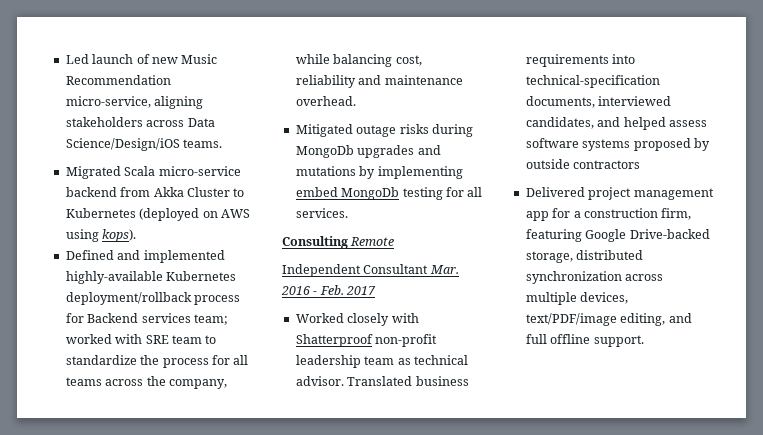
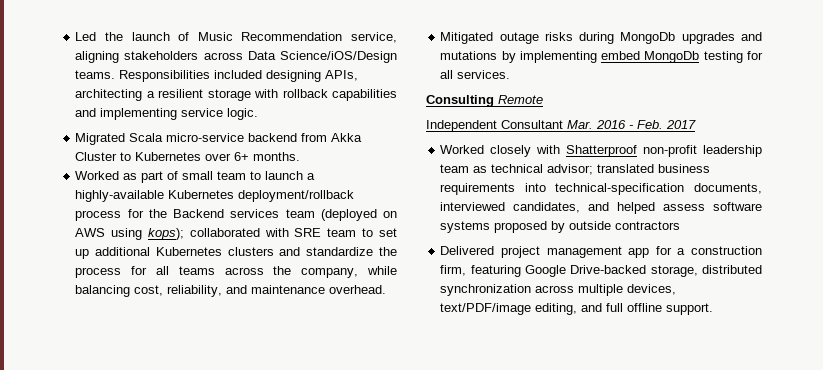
- Led launch of new Music Recommendation micro-service, aligning stakeholders across Data Science/Design/iOS teams.
+ Led the launch of Music Recommendation service, aligning stakeholders across Data Science/iOS/Design teams. Responsibilities included designing APIs, architecting a resilient storage with rollback capabilities and implementing service logic.
- Migrated Scala micro-service backend from Akka Cluster to Kubernetes (deployed on AWS using kops).
- Defined and implemented highly-available Kubernetes deployment/rollback process for Backend services team; worked with SRE team to standardize the process for all teams across the company, while balancing cost, reliability and maintenance overhead.
+ Migrated Scala micro-service backend from Akka Cluster to Kubernetes over 6+ months.
+ Worked as part of small team to launch a highly-available Kubernetes deployment/rollback process for the Backend services team (deployed on AWS using kops); collaborated with SRE team to set up additional Kubernetes clusters and standardize the process for all teams across the company, while balancing cost, reliability, and maintenance overhead.
- Worked closely with Shatterproof non-profit leadership team as technical advisor. Translated business requirements into technical-specification documents, interviewed candidates, and helped assess software systems proposed by outside contractors
+ Worked closely with Shatterproof non-profit leadership team as technical advisor; translated business requirements into technical-specification documents, interviewed candidates, and helped assess software systems proposed by outside contractors

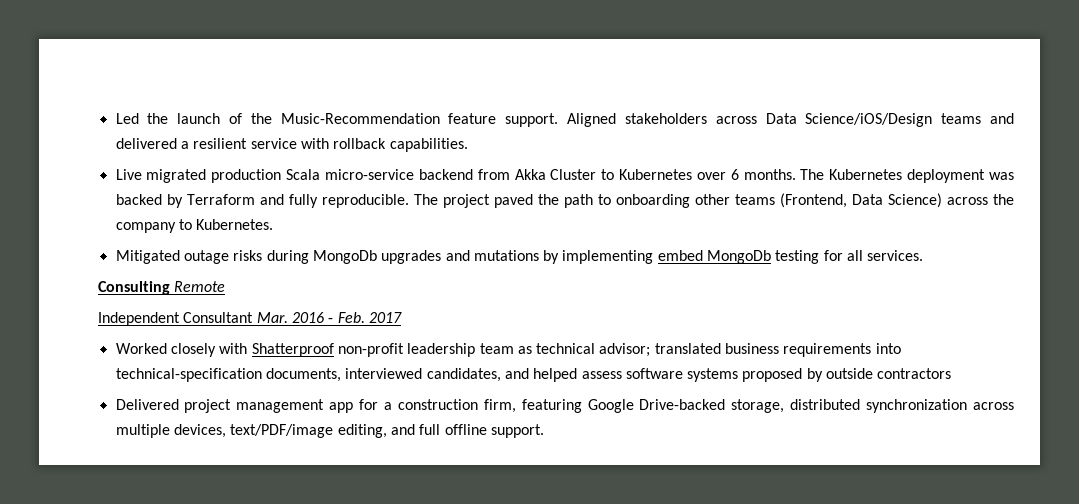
- Led the launch of Music Recommendation service, aligning stakeholders across Data Science/iOS/Design teams. Responsibilities included designing APIs, architecting a resilient storage with rollback capabilities and implementing service logic.
- Migrated Scala micro-service backend from Akka Cluster to Kubernetes over 6+ months.
- Worked as part of small team to launch a highly-available Kubernetes deployment/rollback process for the Backend services team (deployed on AWS using kops); collaborated with SRE team to set up additional Kubernetes clusters and standardize the process for all teams across the company, while balancing cost, reliability, and maintenance overhead.
+ Led the launch of the Music-Recommendation feature support. Aligned stakeholders across Data Science/iOS/Design teams and delivered a resilient service with rollback capabilities.
+ Live migrated production Scala micro-service backend from Akka Cluster to Kubernetes over 6 months. The Kubernetes deployment was backed by Terraform and fully reproducible. The project paved the path to onboarding other teams (Frontend, Data Science) across the company to Kubernetes.

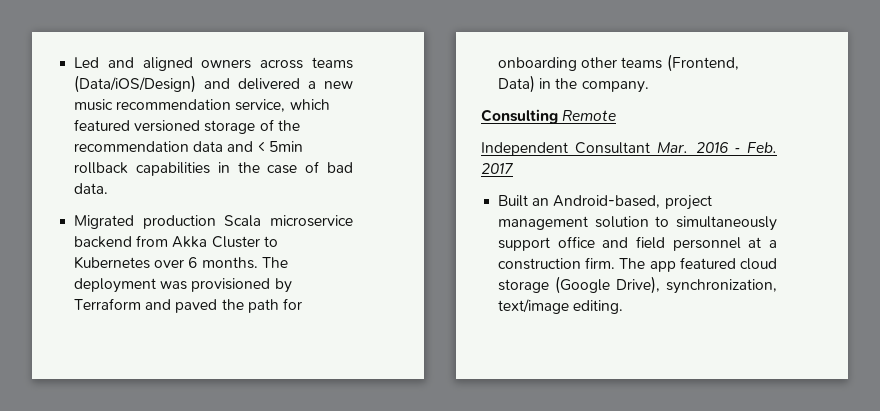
- Led the launch of the Music-Recommendation feature support. Aligned stakeholders across Data Science/iOS/Design teams and delivered a resilient service with rollback capabilities.
- Live migrated production Scala micro-service backend from Akka Cluster to Kubernetes over 6 months.
+ Led and aligned owners across teams (Data/iOS/Design) and delivered a new music recommendation service, which featured versioned storage of the recommendation data and < 5min rollback capabilities in the case of bad data.
+ Migrated production Scala microservice backend from Akka Cluster to Kubernetes over 6 months.
- The Kubernetes deployment was backed by Terraform and fully reproducible. The project paved the path to onboarding other teams (Frontend, Data Science) across the company to Kubernetes.
- Mitigated outage risks during MongoDb upgrades and mutations by implementing embed MongoDb testing for all services.
+ The deployment was provisioned by Terraform and paved the path for onboarding other teams (Frontend, Data) in the company.
- Worked closely with Shatterproof non-profit leadership team as technical advisor; translated business requirements into technical-specification documents, interviewed candidates, and helped assess software systems proposed by outside contractors
- Delivered project management app for a construction firm, featuring Google Drive-backed storage, distributed synchronization across multiple devices, text/PDF/image editing, and full offline support.
+ Built an Android-based, project management solution to simultaneously support office and field personnel at a construction firm. The app featured cloud storage (Google Drive), synchronization, text/image editing.

